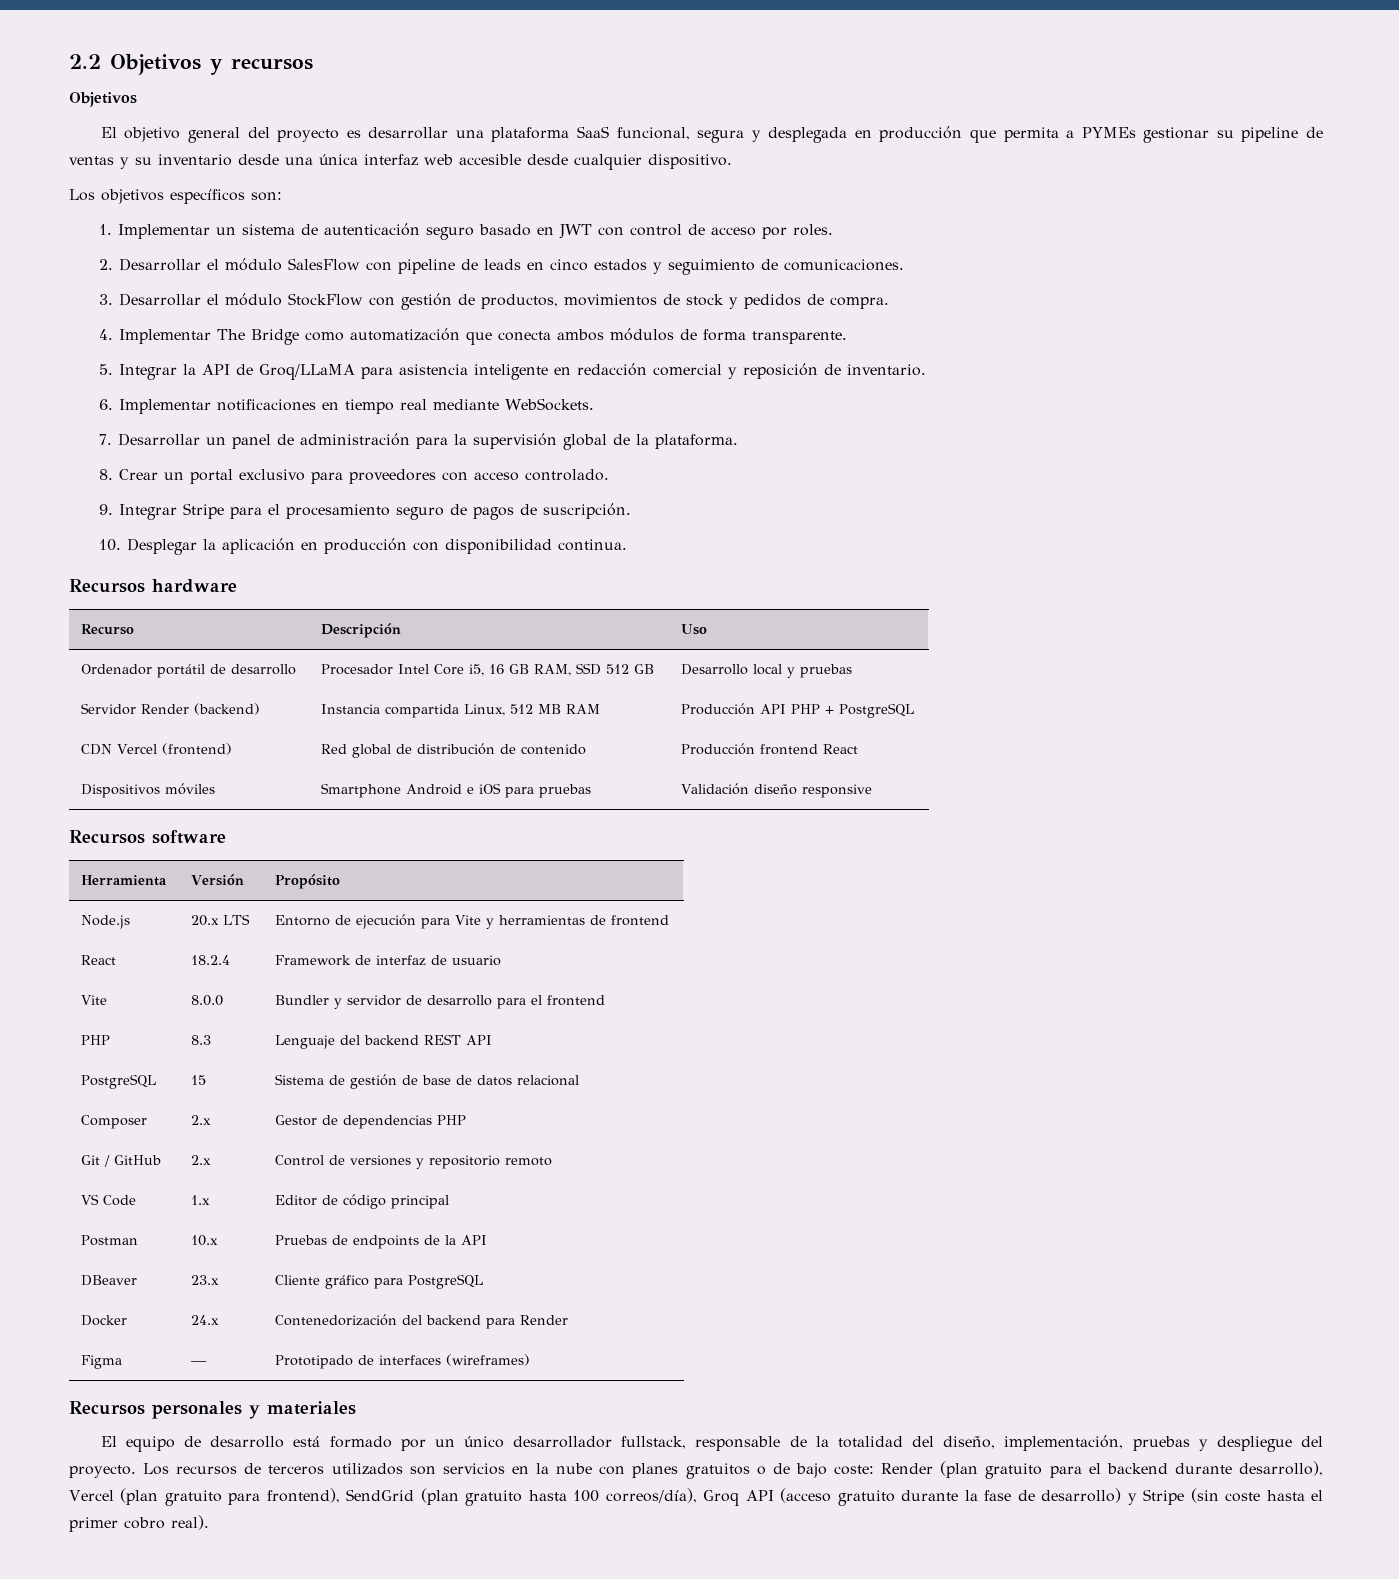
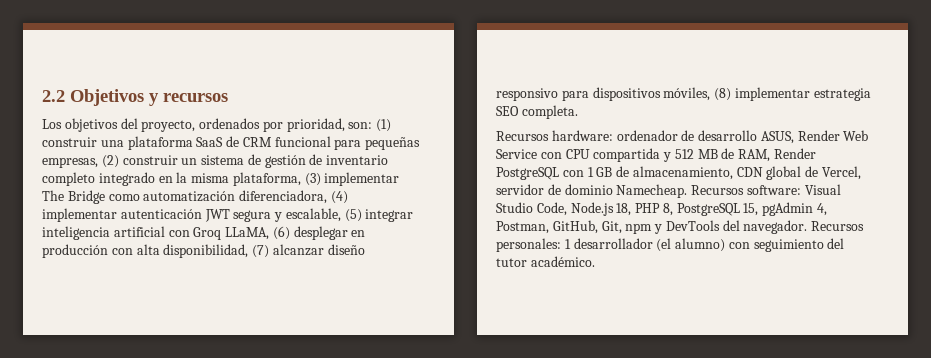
  2.2 Objetivos y recursos
- Objetivos
- El objetivo general del proyecto es desarrollar una plataforma SaaS funcional, segura y desplegada en producción que permita a PYMEs gestionar su pipeline de ventas y su inventario desde una única interfaz web accesible desde cualquier dispositivo.
- Los objetivos específicos son:
- 1. Implementar un sistema de autenticación seguro basado en JWT con control de acceso por roles.
- 2. Desarrollar el módulo SalesFlow con pipeline de leads en cinco estados y seguimiento de comunicaciones.
- 3. Desarrollar el módulo StockFlow con gestión de productos, movimientos de stock y pedidos de compra.
- 4. Implementar The Bridge como automatización que conecta ambos módulos de forma transparente.
- 5. Integrar la API de Groq/LLaMA para asistencia inteligente en redacción comercial y reposición de inventario.
- 6. Implementar notificaciones en tiempo real mediante WebSockets.
- 7. Desarrollar un panel de administración para la supervisión global de la plataforma.
- 8. Crear un portal exclusivo para proveedores con acceso controlado.
- 9. Integrar Stripe para el procesamiento seguro de pagos de suscripción.
- 10. Desplegar la aplicación en producción con disponibilidad continua.
- Recursos hardware
- Recurso | Descripción | Uso
- Ordenador portátil de desarrollo | Procesador Intel Core i5, 16 GB RAM, SSD 512 GB | Desarrollo local y pruebas
- Servidor Render (backend) | Instancia compartida Linux, 512 MB RAM | Producción API PHP + PostgreSQL
- CDN Vercel (frontend) | Red global de distribución de contenido | Producción frontend React
- Dispositivos móviles | Smartphone Android e iOS para pruebas | Validación diseño responsive
- Recursos software
- Herramienta | Versión | Propósito
- Node.js | 20.x LTS | Entorno de ejecución para Vite y herramientas de frontend
- React | 18.2.4 | Framework de interfaz de usuario
- Vite | 8.0.0 | Bundler y servidor de desarrollo para el frontend
- PHP | 8.3 | Lenguaje del backend REST API
- PostgreSQL | 15 | Sistema de gestión de base de datos relacional
- Composer | 2.x | Gestor de dependencias PHP
- Git / GitHub | 2.x | Control de versiones y repositorio remoto
- VS Code | 1.x | Editor de código principal
- Postman | 10.x | Pruebas de endpoints de la API
- DBeaver | 23.x | Cliente gráfico para PostgreSQL
- Docker | 24.x | Contenedorización del backend para Render
- Figma | — | Prototipado de interfaces (wireframes)
- Recursos personales y materiales
- El equipo de desarrollo está formado por un único desarrollador fullstack, responsable de la totalidad del diseño, implementación, pruebas y despliegue del proyecto. Los recursos de terceros utilizados son servicios en la nube con planes gratuitos o de bajo coste: Render (plan gratuito para el backend durante desarrollo), Vercel (plan gratuito para frontend), SendGrid (plan gratuito hasta 100 correos/día), Groq API (acceso gratuito durante la fase de desarrollo) y Stripe (sin coste hasta el primer cobro real).
+ Los objetivos del proyecto, ordenados por prioridad, son: (1) construir una plataforma SaaS de CRM funcional para pequeñas empresas, (2) construir un sistema de gestión de inventario completo integrado en la misma plataforma, (3) implementar The Bridge como automatización diferenciadora, (4) implementar autenticación JWT segura y escalable, (5) integrar inteligencia artificial con Groq LLaMA, (6) desplegar en producción con alta disponibilidad, (7) alcanzar diseño responsivo para dispositivos móviles, (8) implementar estrategia SEO completa.
+ Recursos hardware: ordenador de desarrollo ASUS, Render Web Service con CPU compartida y 512 MB de RAM, Render PostgreSQL con 1 GB de almacenamiento, CDN global de Vercel, servidor de dominio Namecheap. Recursos software: Visual Studio Code, Node.js 18, PHP 8, PostgreSQL 15, pgAdmin 4, Postman, GitHub, Git, npm y DevTools del navegador. Recursos personales: 1 desarrollador (el alumno) con seguimiento del tutor académico.

